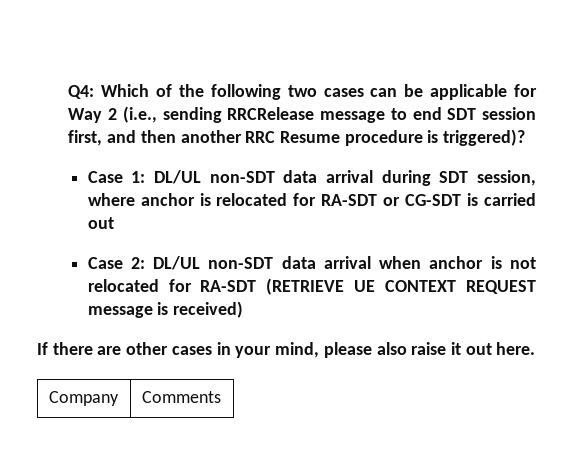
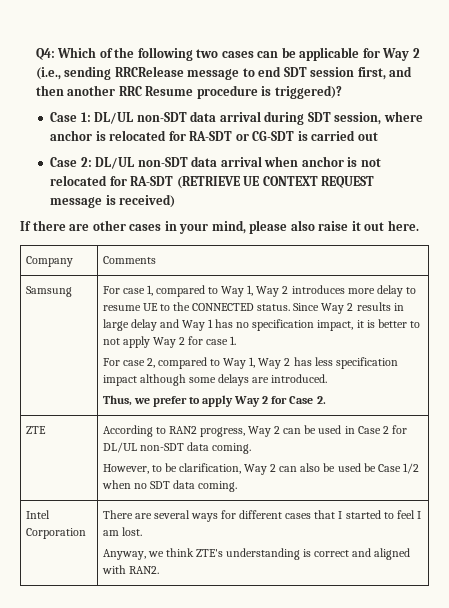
+ Samsung | For case 1, compared to Way 1, Way 2 introduces more delay to resume UE to the CONNECTED status. Since Way 2 results in large delay and Way 1 has no specification impact, it is better to not apply Way 2 for case 1.
+ For case 2, compared to Way 1, Way 2 has less specification impact although some delays are introduced.
+ Thus, we prefer to apply Way 2 for Case 2.
+ ZTE | According to RAN2 progress, Way 2 can be used in Case 2 for DL/UL non-SDT data coming.
+ However, to be clarification, Way 2 can also be used be Case 1/2 when no SDT data coming.
+ Intel Corporation | There are several ways for different cases that I started to feel I am lost.
+ Anyway, we think ZTE's understanding is correct and aligned with RAN2.

